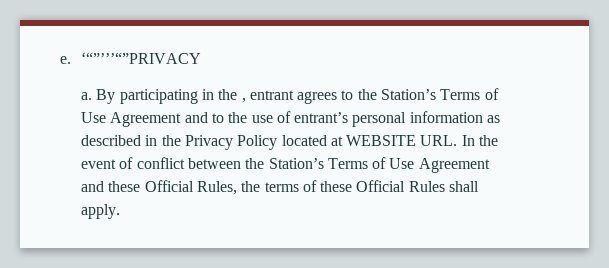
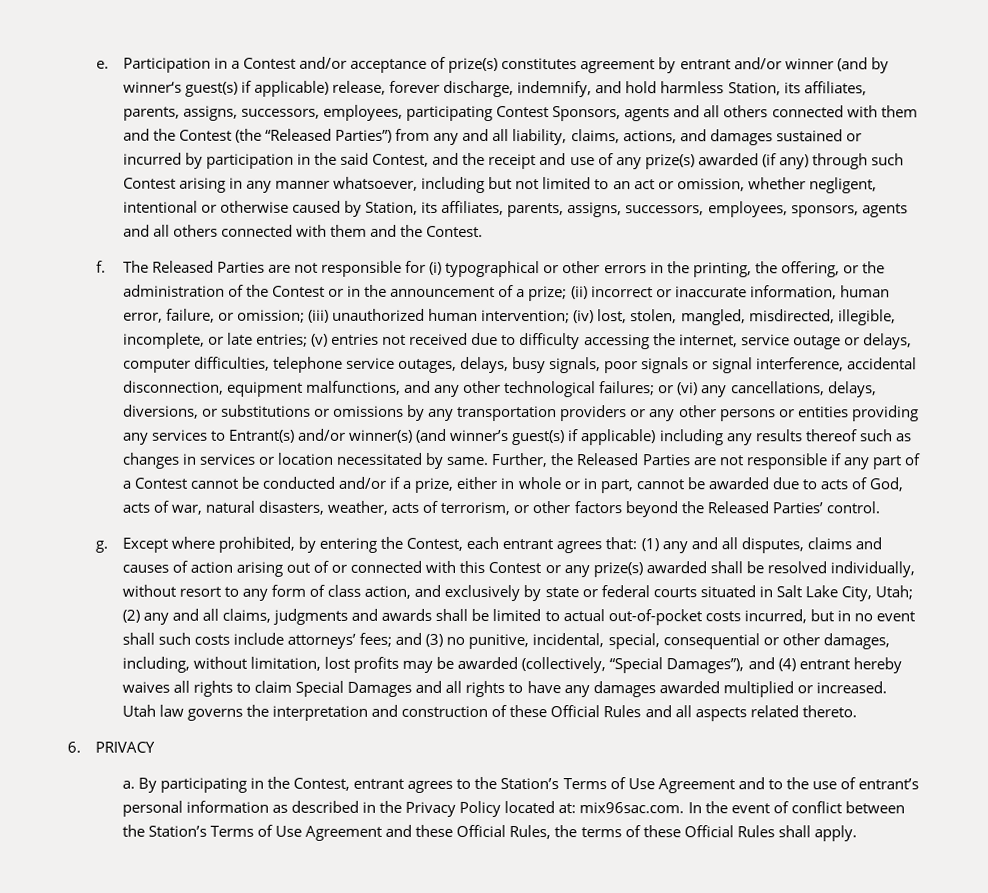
- ‘“”’’’“”PRIVACY
+ Participation in a Contest and/or acceptance of prize(s) constitutes agreement by entrant and/or winner (and by winner‘s guest(s) if applicable) release, forever discharge, indemnify, and hold harmless Station, its affiliates, parents, assigns, successors, employees, participating Contest Sponsors, agents and all others connected with them and the Contest (the “Released Parties”) from any and all liability, claims, actions, and damages sustained or incurred by participation in the said Contest, and the receipt and use of any prize(s) awarded (if any) through such Contest arising in any manner whatsoever, including but not limited to an act or omission, whether negligent, intentional or otherwise caused by Station, its affiliates, parents, assigns, successors, employees, sponsors, agents and all others connected with them and the Contest.
+ f. The Released Parties are not responsible for (i) typographical or other errors in the printing, the offering, or the administration of the Contest or in the announcement of a prize; (ii) incorrect or inaccurate information, human error, failure, or omission; (iii) unauthorized human intervention; (iv) lost, stolen, mangled, misdirected, illegible, incomplete, or late entries; (v) entries not received due to difficulty accessing the internet, service outage or delays, computer difficulties, telephone service outages, delays, busy signals, poor signals or signal interference, accidental disconnection, equipment malfunctions, and any other technological failures; or (vi) any cancellations, delays, diversions, or substitutions or omissions by any transportation providers or any other persons or entities providing any services to Entrant(s) and/or winner(s) (and winner’s guest(s) if applicable) including any results thereof such as changes in services or location necessitated by same. Further, the Released Parties are not responsible if any part of a Contest cannot be conducted and/or if a prize, either in whole or in part, cannot be awarded due to acts of God, acts of war, natural disasters, weather, acts of terrorism, or other factors beyond the Released Parties’ control.
+ g. Except where prohibited, by entering the Contest, each entrant agrees that: (1) any and all disputes, claims and causes of action arising out of or connected with this Contest or any prize(s) awarded shall be resolved individually, without resort to any form of class action, and exclusively by state or federal courts situated in Salt Lake City, Utah; (2) any and all claims, judgments and awards shall be limited to actual out-of-pocket costs incurred, but in no event shall such costs include attorneys’ fees; and (3) no punitive, incidental, special, consequential or other damages, including, without limitation, lost profits may be awarded (collectively, “Special Damages”), and (4) entrant hereby waives all rights to claim Special Damages and all rights to have any damages awarded multiplied or increased. Utah law governs the interpretation and construction of these Official Rules and all aspects related thereto.
+ 6. PRIVACY
- By participating in the , entrant agrees to the Station’s Terms of Use Agreement and to the use of entrant’s personal information as described in the Privacy Policy located at WEBSITE URL. In the event of conflict between the Station’s Terms of Use Agreement and these Official Rules, the terms of these Official Rules shall apply.
+ By participating in the Contest, entrant agrees to the Station’s Terms of Use Agreement and to the use of entrant’s personal information as described in the Privacy Policy located at: mix96sac.com. In the event of conflict between the Station’s Terms of Use Agreement and these Official Rules, the terms of these Official Rules shall apply.

